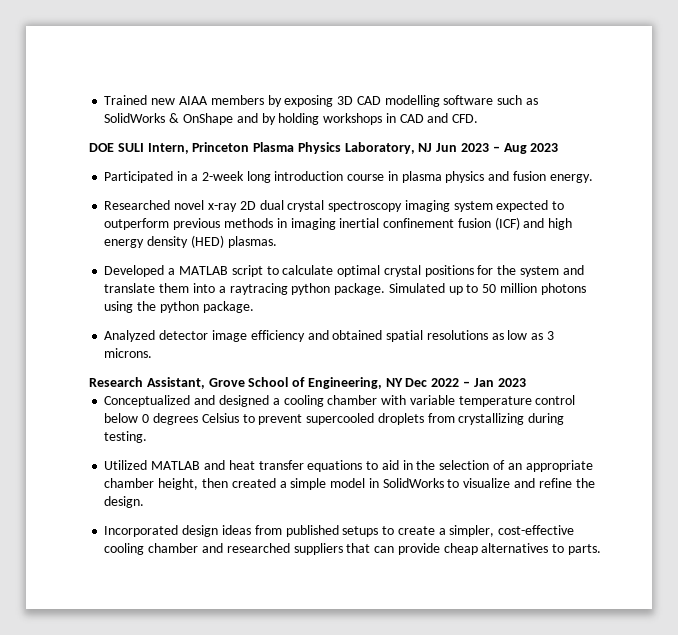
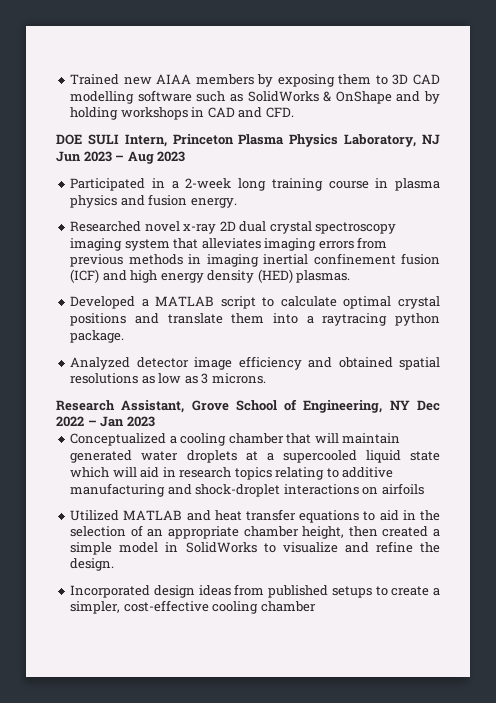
- Trained new AIAA members by exposing 3D CAD modelling software such as SolidWorks & OnShape and by holding workshops in CAD and CFD.
+ Trained new AIAA members by exposing them to 3D CAD modelling software such as SolidWorks & OnShape and by holding workshops in CAD and CFD.
- Participated in a 2-week long introduction course in plasma physics and fusion energy.
+ Participated in a 2-week long training course in plasma physics and fusion energy.
- Researched novel x-ray 2D dual crystal spectroscopy imaging system expected to outperform previous methods in imaging inertial confinement fusion (ICF) and high energy density (HED) plasmas.
+ Researched novel x-ray 2D dual crystal spectroscopy imaging system that alleviates imaging errors from previous methods in imaging inertial confinement fusion (ICF) and high energy density (HED) plasmas.
- Developed a MATLAB script to calculate optimal crystal positions for the system and translate them into a raytracing python package. Simulated up to 50 million photons using the python package.
+ Developed a MATLAB script to calculate optimal crystal positions and translate them into a raytracing python package.
- Conceptualized and designed a cooling chamber with variable temperature control below 0 degrees Celsius to prevent supercooled droplets from crystallizing during testing.
+ Conceptualized a cooling chamber that will maintain generated water droplets at a supercooled liquid state which will aid in research topics relating to additive manufacturing and shock-droplet interactions on airfoils
- Incorporated design ideas from published setups to create a simpler, cost-effective cooling chamber and researched suppliers that can provide cheap alternatives to parts.
+ Incorporated design ideas from published setups to create a simpler, cost-effective cooling chamber

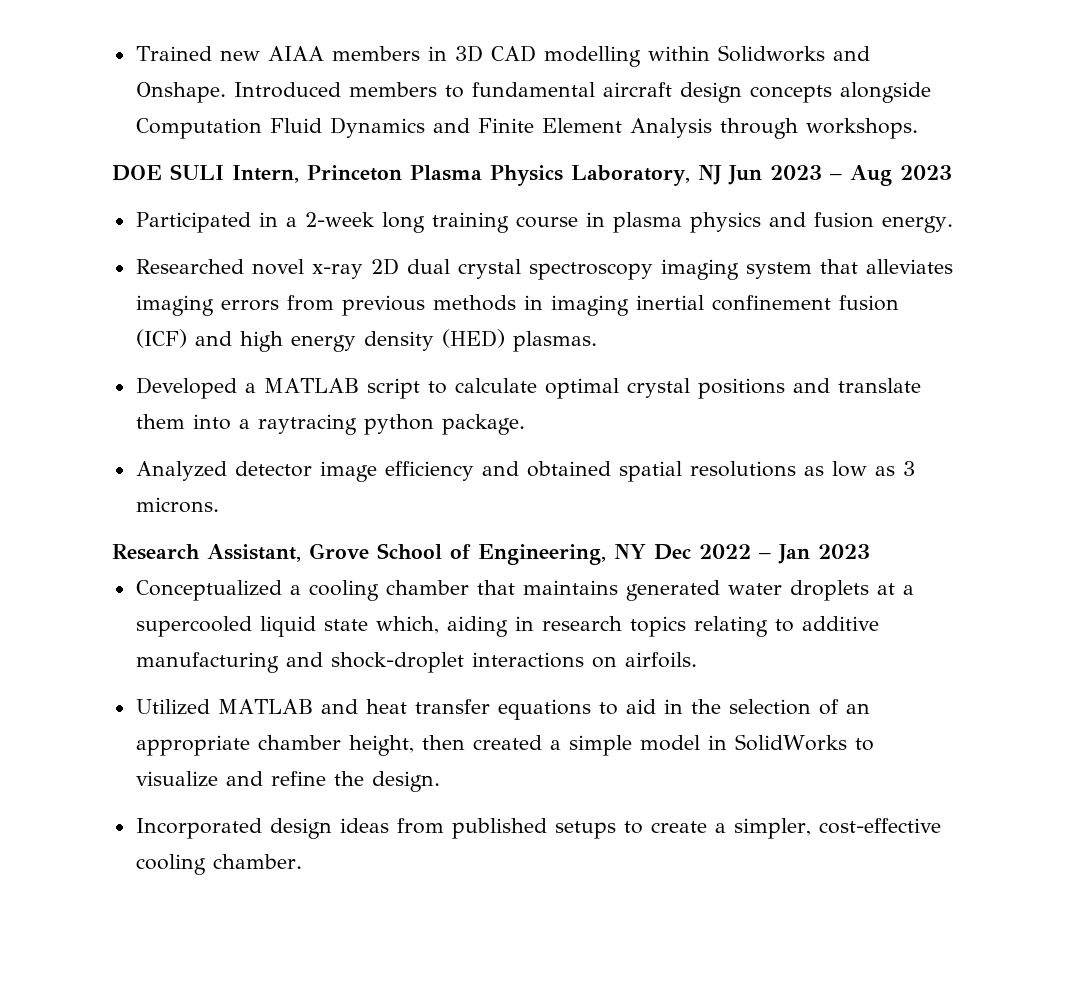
- Trained new AIAA members by exposing them to 3D CAD modelling software such as SolidWorks & OnShape and by holding workshops in CAD and CFD.
+ Trained new AIAA members in 3D CAD modelling within Solidworks and Onshape. Introduced members to fundamental aircraft design concepts alongside Computation Fluid Dynamics and Finite Element Analysis through workshops.
- Conceptualized a cooling chamber that will maintain generated water droplets at a supercooled liquid state which will aid in research topics relating to additive manufacturing and shock-droplet interactions on airfoils
+ Conceptualized a cooling chamber that maintains generated water droplets at a supercooled liquid state which, aiding in research topics relating to additive manufacturing and shock-droplet interactions on airfoils.
- Incorporated design ideas from published setups to create a simpler, cost-effective cooling chamber
+ Incorporated design ideas from published setups to create a simpler, cost-effective cooling chamber.

